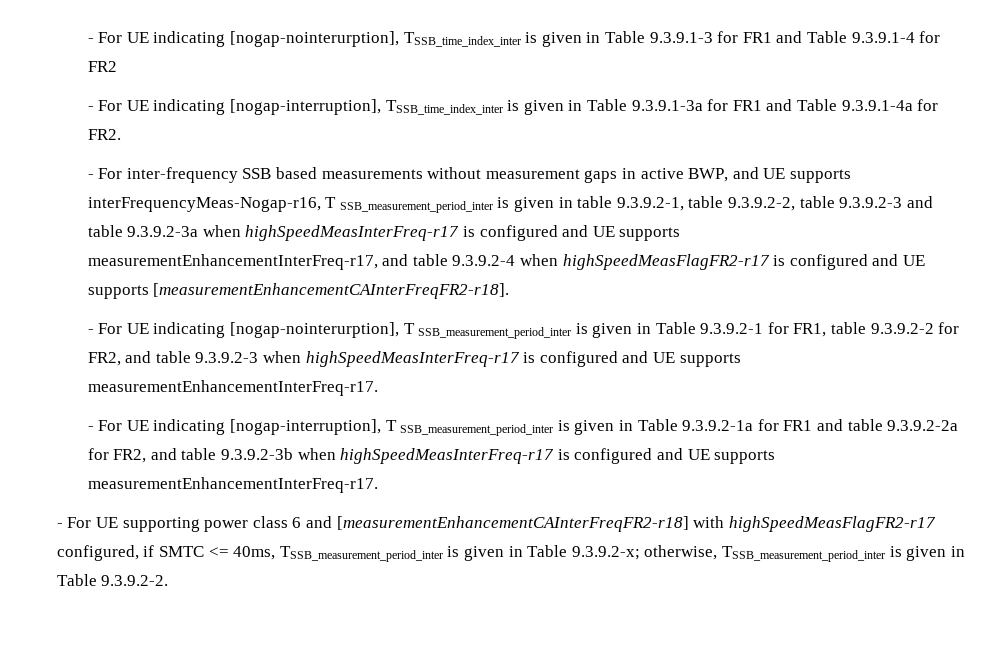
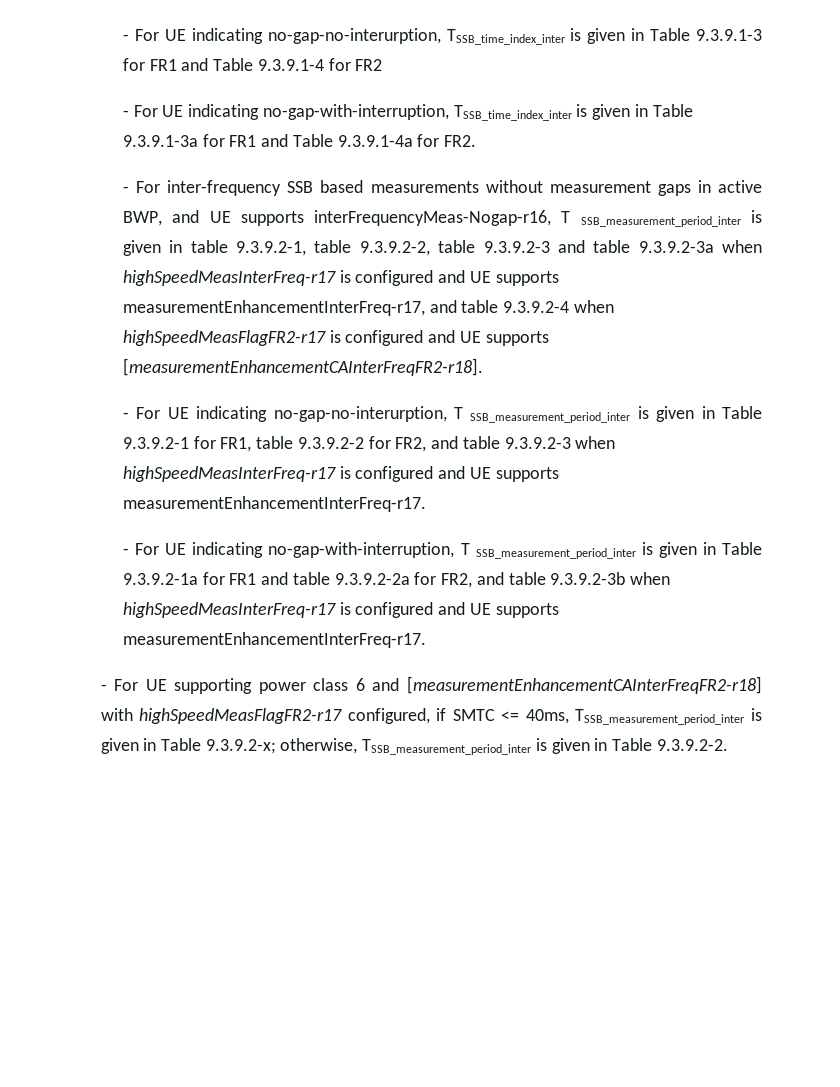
- - For UE indicating [nogap-nointerurption], TSSB_time_index_inter is given in Table 9.3.9.1-3 for FR1 and Table 9.3.9.1-4 for FR2
+ - For UE indicating no-gap-no-interurption, TSSB_time_index_inter is given in Table 9.3.9.1-3 for FR1 and Table 9.3.9.1-4 for FR2
- - For UE indicating [nogap-interruption], TSSB_time_index_inter is given in Table 9.3.9.1-3a for FR1 and Table 9.3.9.1-4a for FR2.
+ - For UE indicating no-gap-with-interruption, TSSB_time_index_inter is given in Table 9.3.9.1-3a for FR1 and Table 9.3.9.1-4a for FR2.
- - For UE indicating [nogap-nointerurption], T SSB_measurement_period_inter is given in Table 9.3.9.2-1 for FR1, table 9.3.9.2-2 for FR2, and table 9.3.9.2-3 when highSpeedMeasInterFreq-r17 is configured and UE supports measurementEnhancementInterFreq-r17.
+ - For UE indicating no-gap-no-interurption, T SSB_measurement_period_inter is given in Table 9.3.9.2-1 for FR1, table 9.3.9.2-2 for FR2, and table 9.3.9.2-3 when highSpeedMeasInterFreq-r17 is configured and UE supports measurementEnhancementInterFreq-r17.
- - For UE indicating [nogap-interruption], T SSB_measurement_period_inter is given in Table 9.3.9.2-1a for FR1 and table 9.3.9.2-2a for FR2, and table 9.3.9.2-3b when highSpeedMeasInterFreq-r17 is configured and UE supports measurementEnhancementInterFreq-r17.
+ - For UE indicating no-gap-with-interruption, T SSB_measurement_period_inter is given in Table 9.3.9.2-1a for FR1 and table 9.3.9.2-2a for FR2, and table 9.3.9.2-3b when highSpeedMeasInterFreq-r17 is configured and UE supports measurementEnhancementInterFreq-r17.

